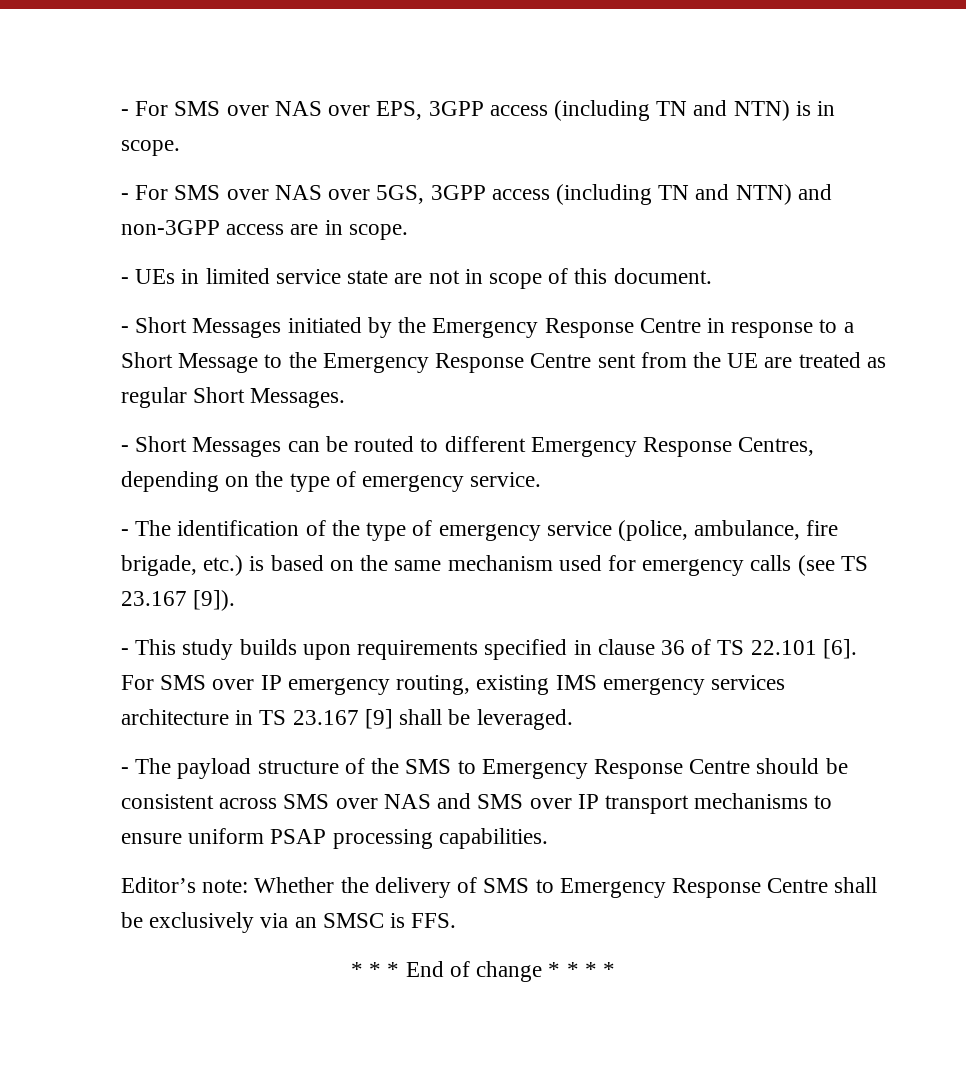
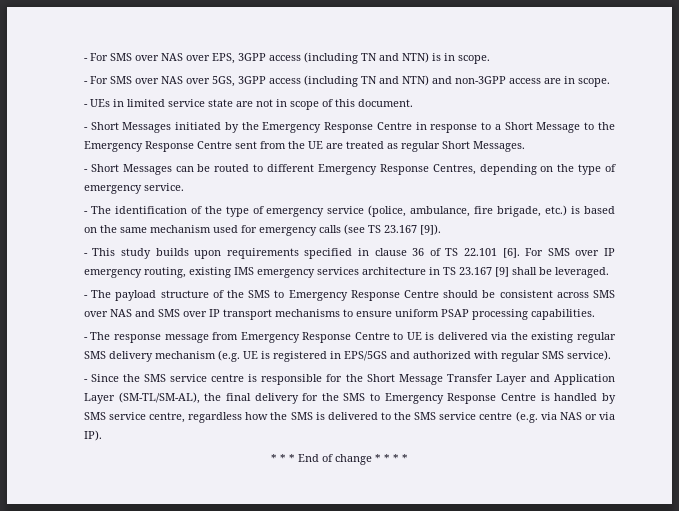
- Editor’s note: Whether the delivery of SMS to Emergency Response Centre shall be exclusively via an SMSC is FFS.
+ - The response message from Emergency Response Centre to UE is delivered via the existing regular SMS delivery mechanism (e.g. UE is registered in EPS/5GS and authorized with regular SMS service).
+ - Since the SMS service centre is responsible for the Short Message Transfer Layer and Application Layer (SM-TL/SM-AL), the final delivery for the SMS to Emergency Response Centre is handled by SMS service centre, regardless how the SMS is delivered to the SMS service centre (e.g. via NAS or via IP).

